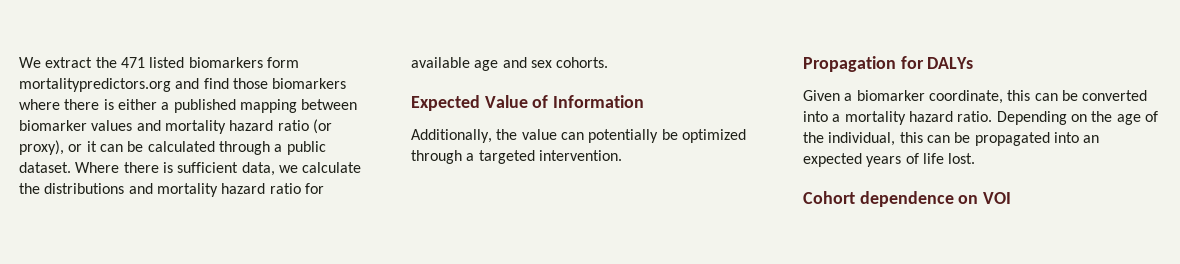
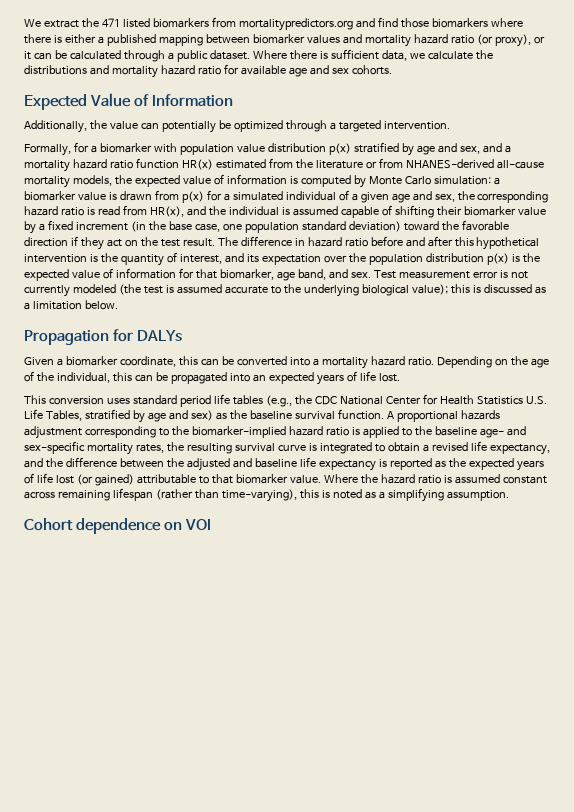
- We extract the 471 listed biomarkers form mortalitypredictors.org and find those biomarkers where there is either a published mapping between biomarker values and mortality hazard ratio (or proxy), or it can be calculated through a public dataset.
+ We extract the 471 listed biomarkers from mortalitypredictors.org and find those biomarkers where there is either a published mapping between biomarker values and mortality hazard ratio (or proxy), or it can be calculated through a public dataset.
+ Formally, for a biomarker with population value distribution p(x) stratified by age and sex, and a mortality hazard ratio function HR(x) estimated from the literature or from NHANES-derived all-cause mortality models, the expected value of information is computed by Monte Carlo simulation: a biomarker value is drawn from p(x) for a simulated individual of a given age and sex, the corresponding hazard ratio is read from HR(x), and the individual is assumed capable of shifting their biomarker value by a fixed increment (in the base case, one population standard deviation) toward the favorable direction if they act on the test result. The difference in hazard ratio before and after this hypothetical intervention is the quantity of interest, and its expectation over the population distribution p(x) is the expected value of information for that biomarker, age band, and sex. Test measurement error is not currently modeled (the test is assumed accurate to the underlying biological value); this is discussed as a limitation below.
+ This conversion uses standard period life tables (e.g., the CDC National Center for Health Statistics U.S. Life Tables, stratified by age and sex) as the baseline survival function. A proportional hazards adjustment corresponding to the biomarker-implied hazard ratio is applied to the baseline age- and sex-specific mortality rates, the resulting survival curve is integrated to obtain a revised life expectancy, and the difference between the adjusted and baseline life expectancy is reported as the expected years of life lost (or gained) attributable to that biomarker value. Where the hazard ratio is assumed constant across remaining lifespan (rather than time-varying), this is noted as a simplifying assumption.

